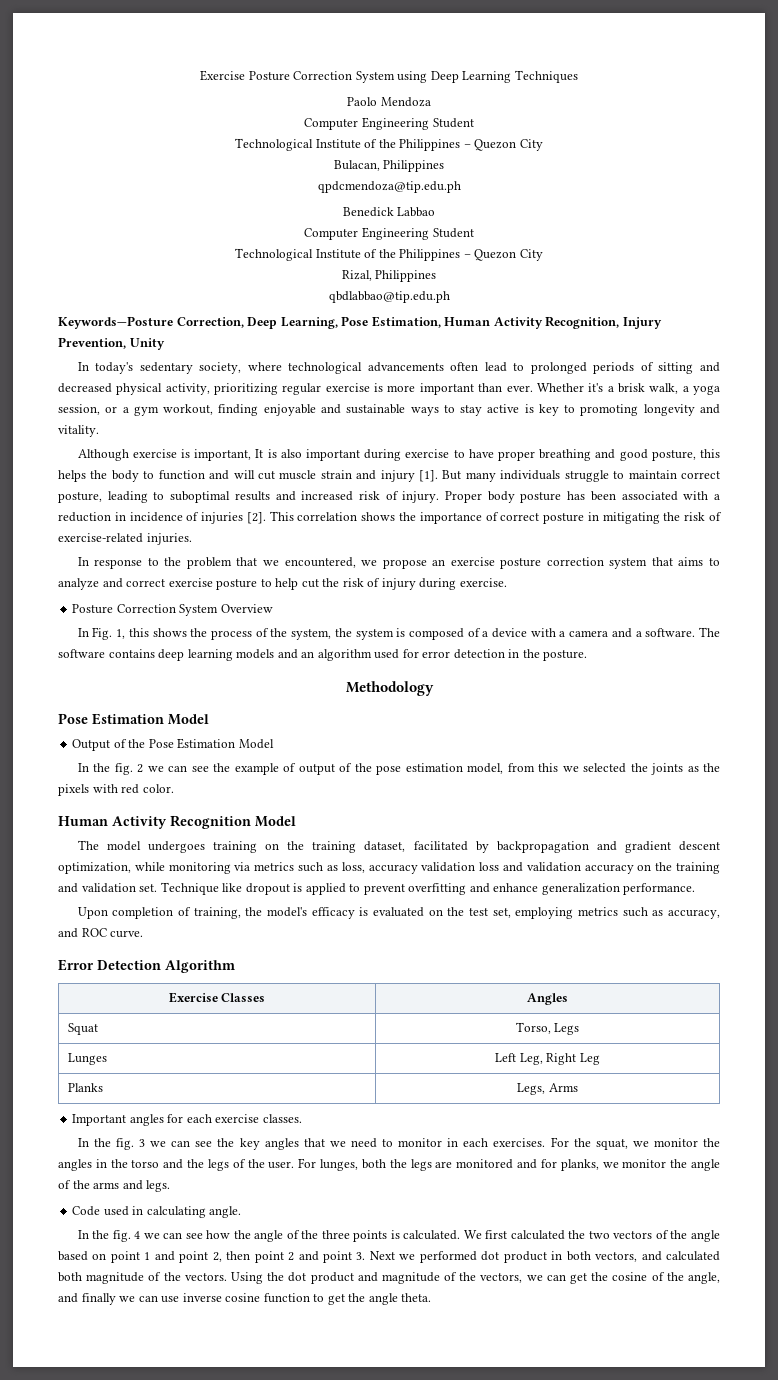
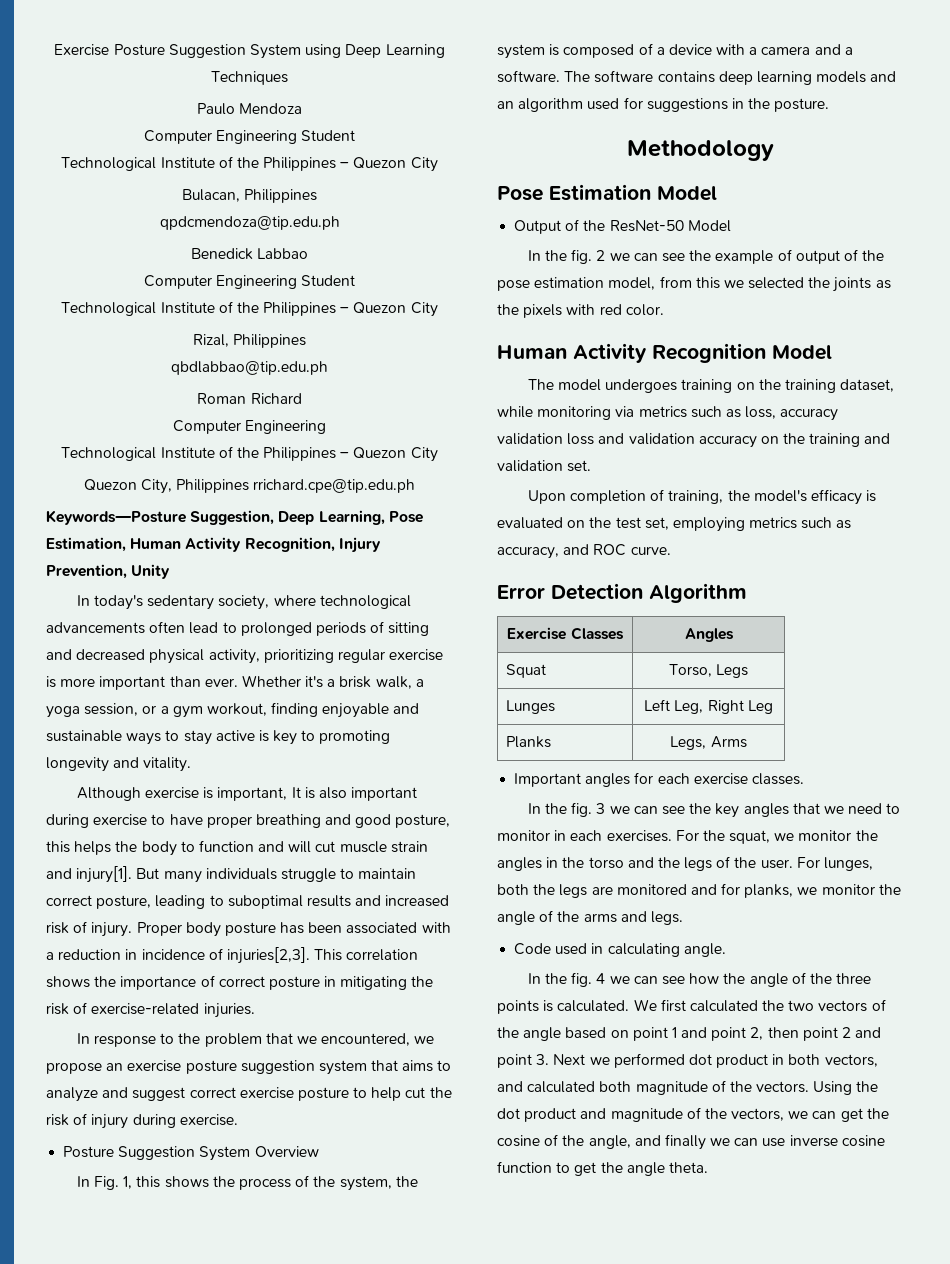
- Exercise Posture Correction System using Deep Learning Techniques
+ Exercise Posture Suggestion System using Deep Learning Techniques
- Paolo Mendoza
+ Paulo Mendoza
+ Roman Richard
+ Computer Engineering
+ Technological Institute of the Philippines – Quezon City
+ Quezon City, Philippines rrichard.cpe@tip.edu.ph
- Keywords—Posture Correction, Deep Learning, Pose Estimation, Human Activity Recognition, Injury Prevention, Unity
+ Keywords—Posture Suggestion, Deep Learning, Pose Estimation, Human Activity Recognition, Injury Prevention, Unity
- Although exercise is important, It is also important during exercise to have proper breathing and good posture, this helps the body to function and will cut muscle strain and injury [1].
+ Although exercise is important, It is also important during exercise to have proper breathing and good posture, this helps the body to function and will cut muscle strain and injury[1].
- Proper body posture has been associated with a reduction in incidence of injuries [2].
+ Proper body posture has been associated with a reduction in incidence of injuries[2,3].
- In response to the problem that we encountered, we propose an exercise posture correction system that aims to analyze and correct exercise posture to help cut the risk of injury during exercise.
+ In response to the problem that we encountered, we propose an exercise posture suggestion system that aims to analyze and suggest correct exercise posture to help cut the risk of injury during exercise.
- Posture Correction System Overview
+ Posture Suggestion System Overview
- The software contains deep learning models and an algorithm used for error detection in the posture.
+ The software contains deep learning models and an algorithm used for suggestions in the posture.
- Output of the Pose Estimation Model
+ Output of the ResNet-50 Model
- The model undergoes training on the training dataset, facilitated by backpropagation and gradient descent optimization, while monitoring via metrics such as loss, accuracy validation loss and validation accuracy on the training and validation set. Technique like dropout is applied to prevent overfitting and enhance generalization performance.
+ The model undergoes training on the training dataset, while monitoring via metrics such as loss, accuracy validation loss and validation accuracy on the training and validation set.

